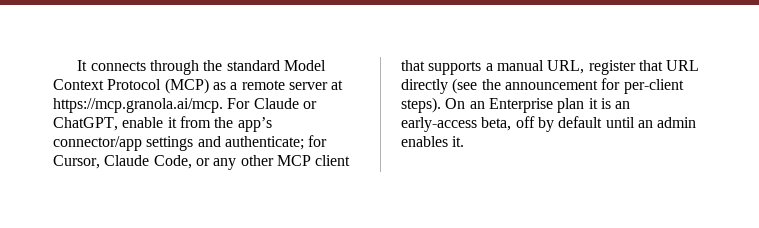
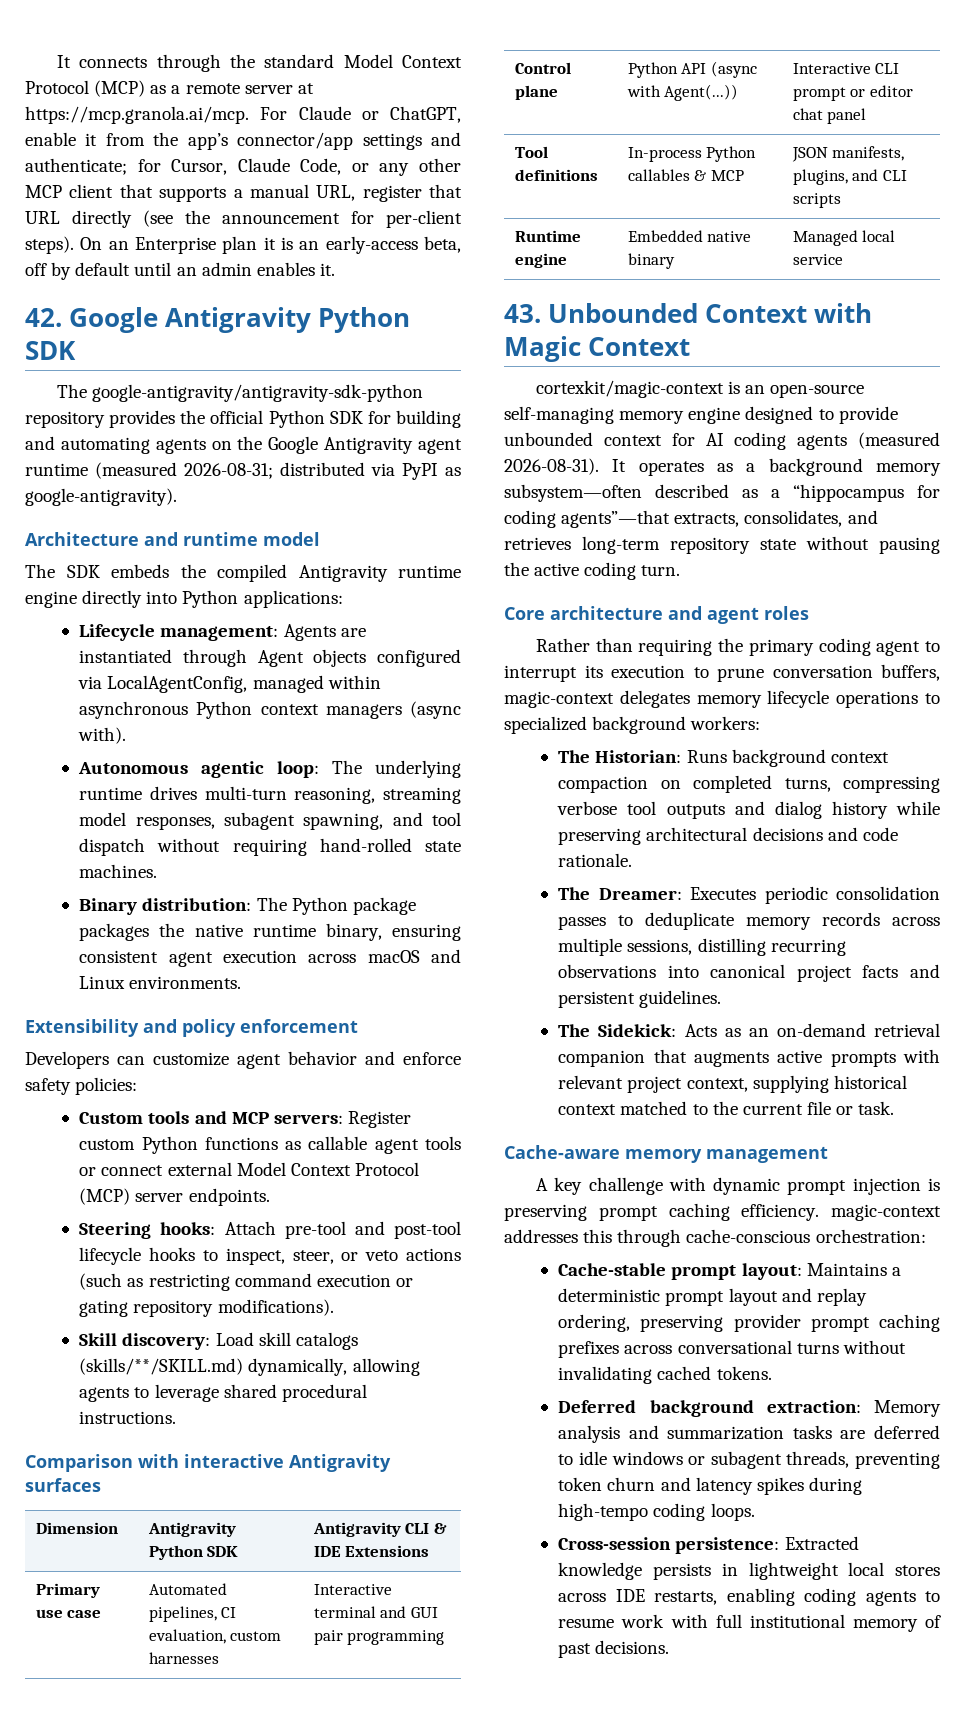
+ 42. Google Antigravity Python SDK
+ The google-antigravity/antigravity-sdk-python repository provides the official Python SDK for building and automating agents on the Google Antigravity agent runtime (measured 2026-08-31; distributed via PyPI as google-antigravity).
+ Architecture and runtime model
+ The SDK embeds the compiled Antigravity runtime engine directly into Python applications:
+ Lifecycle management: Agents are instantiated through Agent objects configured via LocalAgentConfig, managed within asynchronous Python context managers (async with).
+ Autonomous agentic loop: The underlying runtime drives multi-turn reasoning, streaming model responses, subagent spawning, and tool dispatch without requiring hand-rolled state machines.
+ Binary distribution: The Python package packages the native runtime binary, ensuring consistent agent execution across macOS and Linux environments.
+ Extensibility and policy enforcement
+ Developers can customize agent behavior and enforce safety policies:
+ Custom tools and MCP servers: Register custom Python functions as callable agent tools or connect external Model Context Protocol (MCP) server endpoints.
+ Steering hooks: Attach pre-tool and post-tool lifecycle hooks to inspect, steer, or veto actions (such as restricting command execution or gating repository modifications).
+ Skill discovery: Load skill catalogs (skills/**/SKILL.md) dynamically, allowing agents to leverage shared procedural instructions.
+ Comparison with interactive Antigravity surfaces
+ Dimension | Antigravity Python SDK | Antigravity CLI & IDE Extensions
+ Primary use case | Automated pipelines, CI evaluation, custom harnesses | Interactive terminal and GUI pair programming
+ Control plane | Python API (async with Agent(...)) | Interactive CLI prompt or editor chat panel
+ Tool definitions | In-process Python callables & MCP | JSON manifests, plugins, and CLI scripts
+ Runtime engine | Embedded native binary | Managed local service
+ 43. Unbounded Context with Magic Context
+ cortexkit/magic-context is an open-source self-managing memory engine designed to provide unbounded context for AI coding agents (measured 2026-08-31). It operates as a background memory subsystem—often described as a “hippocampus for coding agents”—that extracts, consolidates, and retrieves long-term repository state without pausing the active coding turn.
+ Core architecture and agent roles
+ Rather than requiring the primary coding agent to interrupt its execution to prune conversation buffers, magic-context delegates memory lifecycle operations to specialized background workers:
+ The Historian: Runs background context compaction on completed turns, compressing verbose tool outputs and dialog history while preserving architectural decisions and code rationale.
+ The Dreamer: Executes periodic consolidation passes to deduplicate memory records across multiple sessions, distilling recurring observations into canonical project facts and persistent guidelines.
+ The Sidekick: Acts as an on-demand retrieval companion that augments active prompts with relevant project context, supplying historical context matched to the current file or task.
+ Cache-aware memory management
+ A key challenge with dynamic prompt injection is preserving prompt caching efficiency. magic-context addresses this through cache-conscious orchestration:
+ Cache-stable prompt layout: Maintains a deterministic prompt layout and replay ordering, preserving provider prompt caching prefixes across conversational turns without invalidating cached tokens.
+ Deferred background extraction: Memory analysis and summarization tasks are deferred to idle windows or subagent threads, preventing token churn and latency spikes during high-tempo coding loops.
+ Cross-session persistence: Extracted knowledge persists in lightweight local stores across IDE restarts, enabling coding agents to resume work with full institutional memory of past decisions.

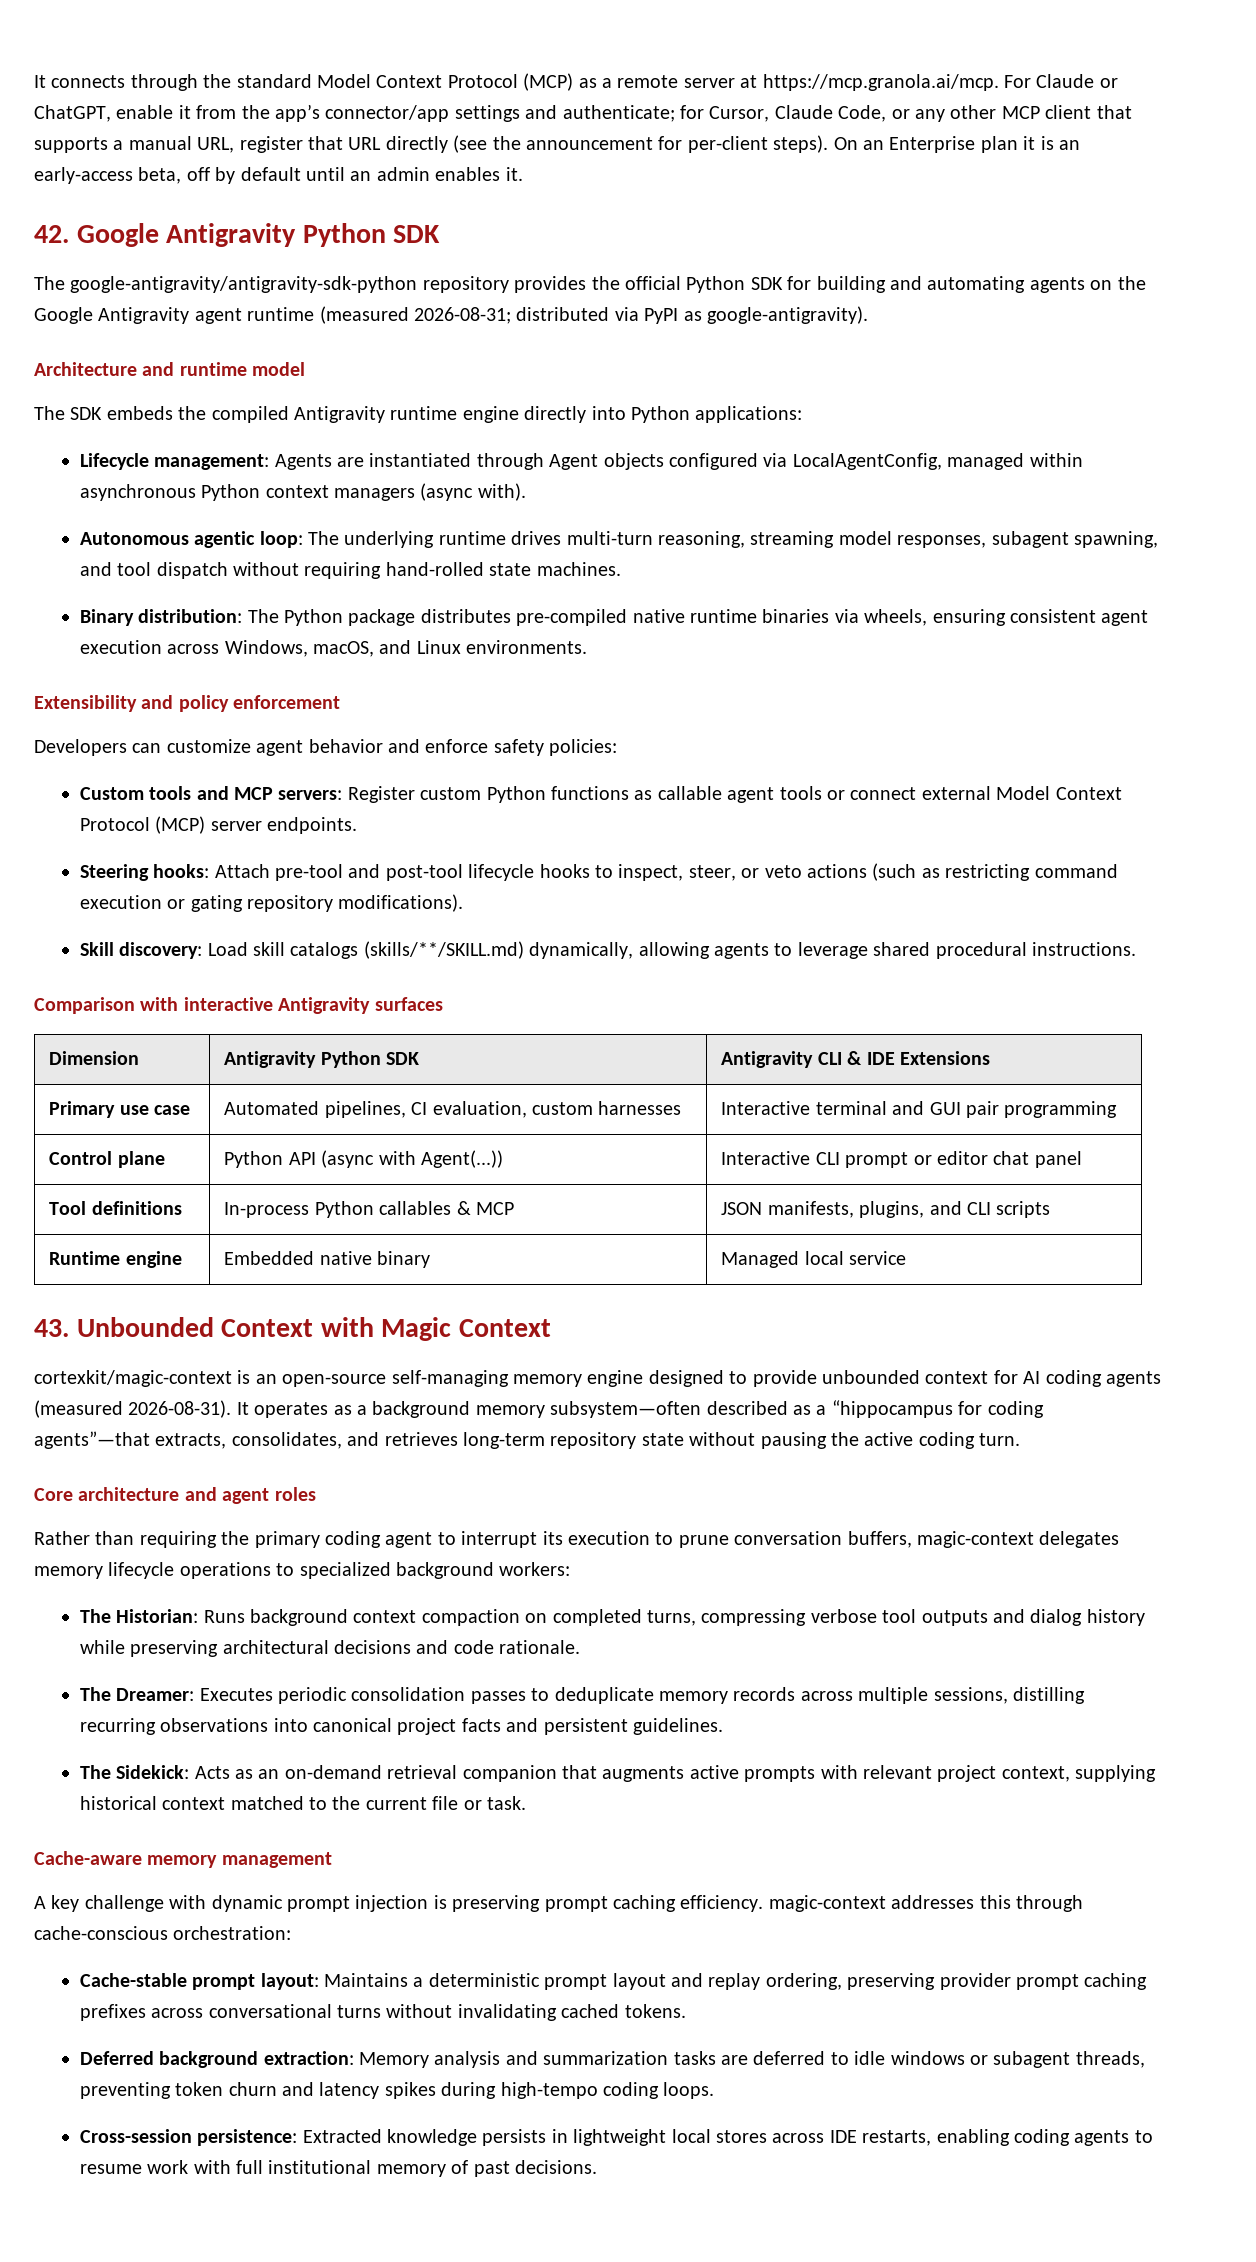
- Binary distribution: The Python package packages the native runtime binary, ensuring consistent agent execution across macOS and Linux environments.
+ Binary distribution: The Python package distributes pre-compiled native runtime binaries via wheels, ensuring consistent agent execution across Windows, macOS, and Linux environments.

